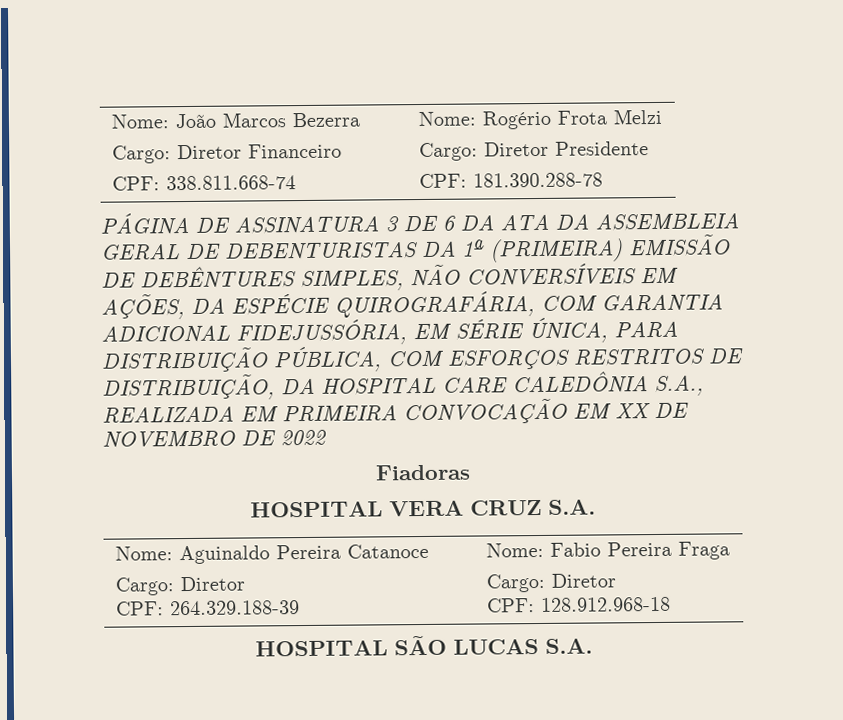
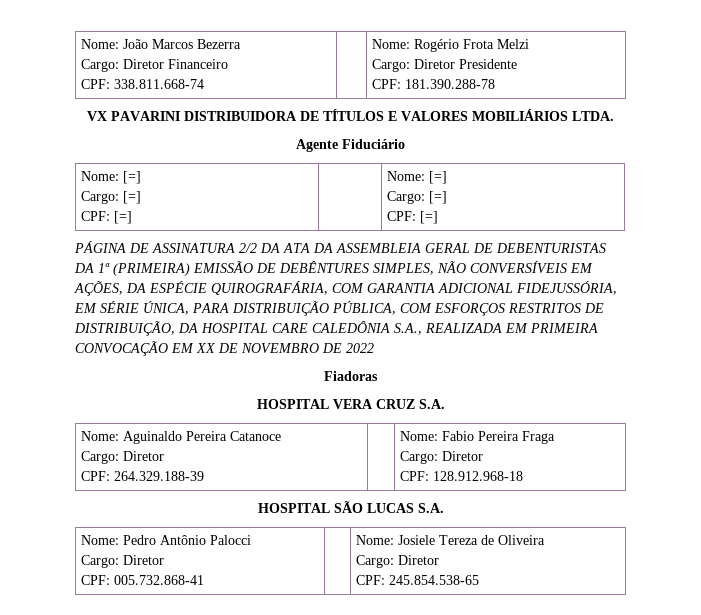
+ VX PAVARINI DISTRIBUIDORA DE TÍTULOS E VALORES MOBILIÁRIOS LTDA.
+ Agente Fiduciário
+ Nome: [=]
+ Cargo: [=]
+ CPF: [=] | | Nome: [=]
+ Cargo: [=]
+ CPF: [=]
- PÁGINA DE ASSINATURA 3 DE 6 DA ATA DA ASSEMBLEIA GERAL DE DEBENTURISTAS DA 1ª (PRIMEIRA) EMISSÃO DE DEBÊNTURES SIMPLES, NÃO CONVERSÍVEIS EM AÇÕES, DA ESPÉCIE QUIROGRAFÁRIA, COM GARANTIA ADICIONAL FIDEJUSSÓRIA, EM SÉRIE ÚNICA, PARA DISTRIBUIÇÃO PÚBLICA, COM ESFORÇOS RESTRITOS DE DISTRIBUIÇÃO, DA HOSPITAL CARE CALEDÔNIA S.A., REALIZADA EM PRIMEIRA CONVOCAÇÃO EM XX DE NOVEMBRO DE 2022
+ PÁGINA DE ASSINATURA 2/2 DA ATA DA ASSEMBLEIA GERAL DE DEBENTURISTAS DA 1ª (PRIMEIRA) EMISSÃO DE DEBÊNTURES SIMPLES, NÃO CONVERSÍVEIS EM AÇÕES, DA ESPÉCIE QUIROGRAFÁRIA, COM GARANTIA ADICIONAL FIDEJUSSÓRIA, EM SÉRIE ÚNICA, PARA DISTRIBUIÇÃO PÚBLICA, COM ESFORÇOS RESTRITOS DE DISTRIBUIÇÃO, DA HOSPITAL CARE CALEDÔNIA S.A., REALIZADA EM PRIMEIRA CONVOCAÇÃO EM XX DE NOVEMBRO DE 2022
+ Nome: Pedro Antônio Palocci
+ Cargo: Diretor
+ CPF: 005.732.868-41 | | Nome: Josiele Tereza de Oliveira
+ Cargo: Diretor
+ CPF: 245.854.538-65

